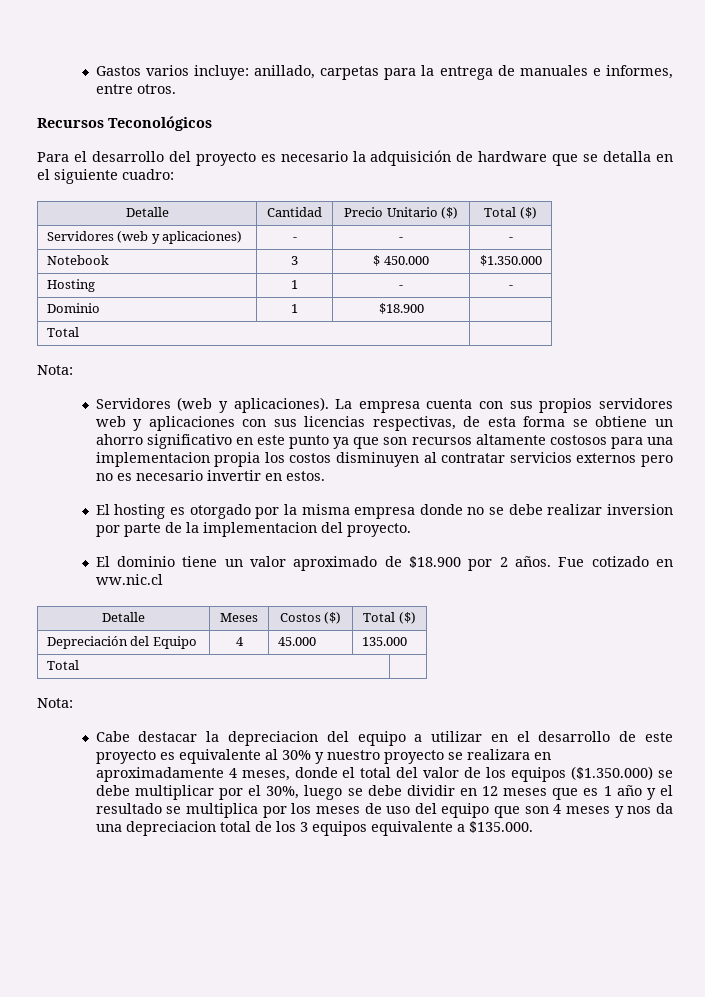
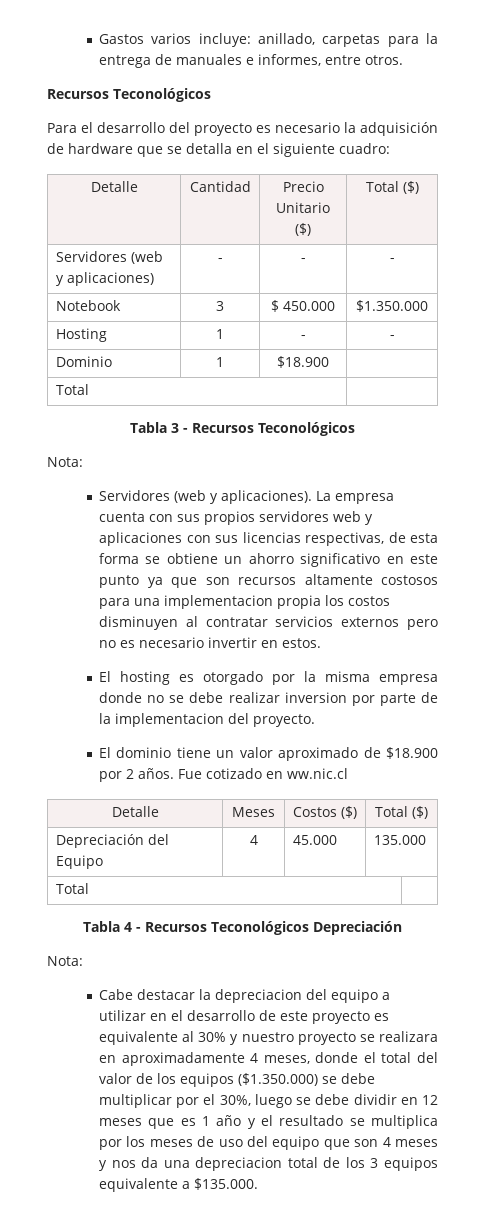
+ Tabla 3 - Recursos Teconológicos
+ Tabla 4 - Recursos Teconológicos Depreciación

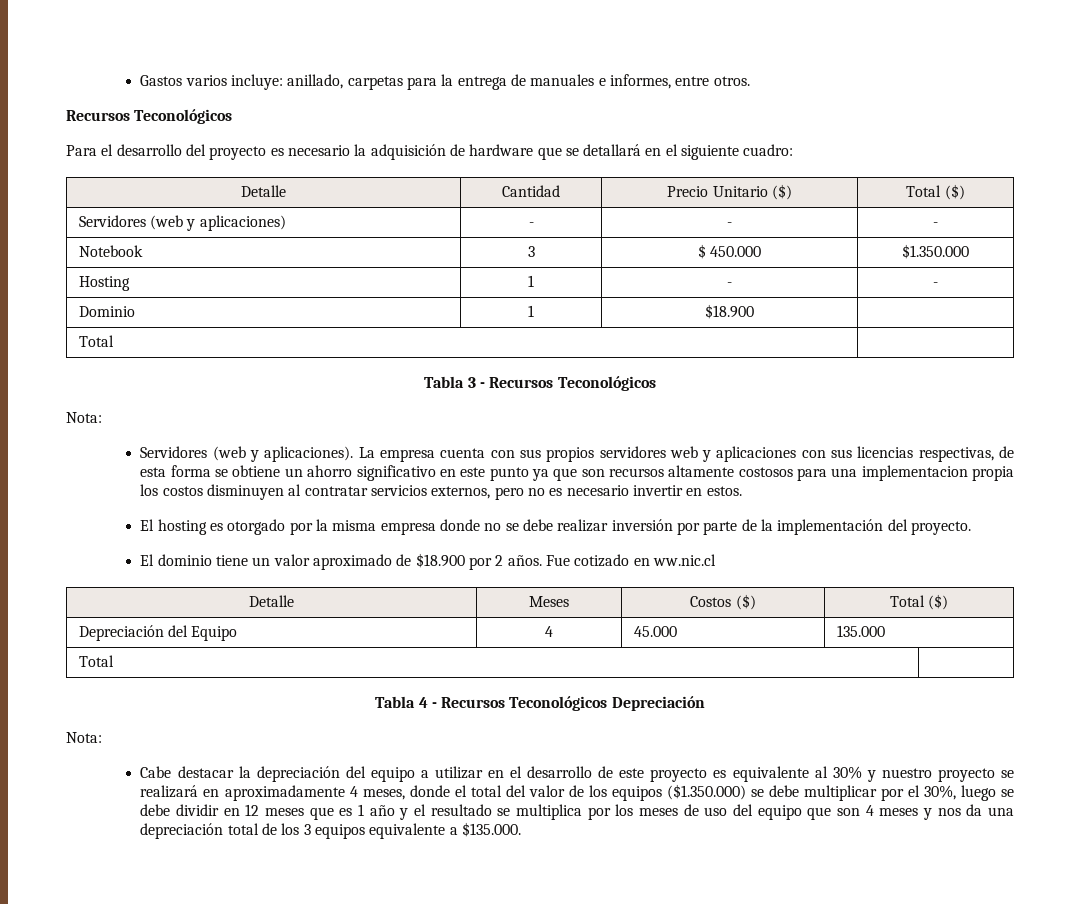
- Para el desarrollo del proyecto es necesario la adquisición de hardware que se detalla en el siguiente cuadro:
+ Para el desarrollo del proyecto es necesario la adquisición de hardware que se detallará en el siguiente cuadro:
- La empresa cuenta con sus propios servidores web y aplicaciones con sus licencias respectivas, de esta forma se obtiene un ahorro significativo en este punto ya que son recursos altamente costosos para una implementacion propia los costos disminuyen al contratar servicios externos pero no es necesario invertir en estos.
+ La empresa cuenta con sus propios servidores web y aplicaciones con sus licencias respectivas, de esta forma se obtiene un ahorro significativo en este punto ya que son recursos altamente costosos para una implementacion propia los costos disminuyen al contratar servicios externos, pero no es necesario invertir en estos.
- El hosting es otorgado por la misma empresa donde no se debe realizar inversion por parte de la implementacion del proyecto.
+ El hosting es otorgado por la misma empresa donde no se debe realizar inversión por parte de la implementación del proyecto.
- Cabe destacar la depreciacion del equipo a utilizar en el desarrollo de este proyecto es equivalente al 30% y nuestro proyecto se realizara en aproximadamente 4 meses, donde el total del valor de los equipos ($1.350.000) se debe multiplicar por el 30%, luego se debe dividir en 12 meses que es 1 año y el resultado se multiplica por los meses de uso del equipo que son 4 meses y nos da una depreciacion total de los 3 equipos equivalente a $135.000.
+ Cabe destacar la depreciación del equipo a utilizar en el desarrollo de este proyecto es equivalente al 30% y nuestro proyecto se realizará en aproximadamente 4 meses, donde el total del valor de los equipos ($1.350.000) se debe multiplicar por el 30%, luego se debe dividir en 12 meses que es 1 año y el resultado se multiplica por los meses de uso del equipo que son 4 meses y nos da una depreciación total de los 3 equipos equivalente a $135.000.

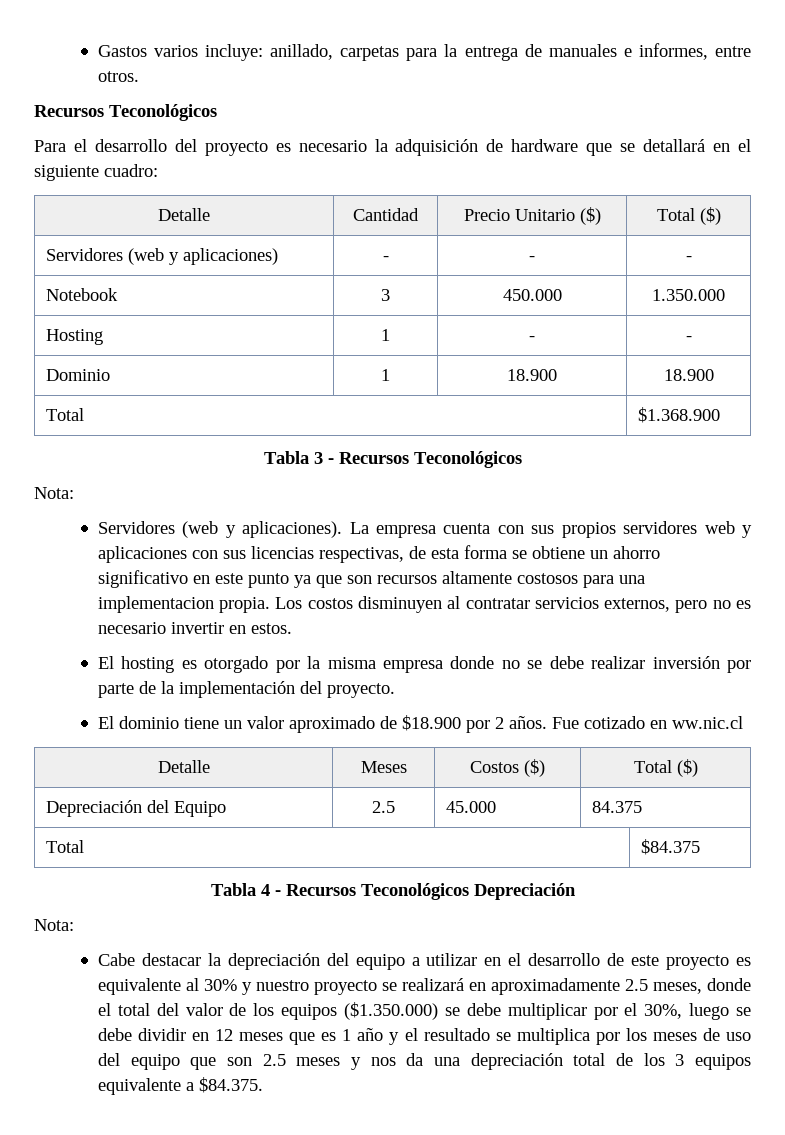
- Notebook | 3 | $ 450.000 | $1.350.000
+ Notebook | 3 | 450.000 | 1.350.000
- Dominio | 1 | $18.900 |
- Total |
+ Dominio | 1 | 18.900 | 18.900
+ Total | $1.368.900
- La empresa cuenta con sus propios servidores web y aplicaciones con sus licencias respectivas, de esta forma se obtiene un ahorro significativo en este punto ya que son recursos altamente costosos para una implementacion propia los costos disminuyen al contratar servicios externos, pero no es necesario invertir en estos.
+ La empresa cuenta con sus propios servidores web y aplicaciones con sus licencias respectivas, de esta forma se obtiene un ahorro significativo en este punto ya que son recursos altamente costosos para una implementacion propia. Los costos disminuyen al contratar servicios externos, pero no es necesario invertir en estos.
- Depreciación del Equipo | 4 | 45.000 | 135.000
- Total |
+ Depreciación del Equipo | 2.5 | 45.000 | 84.375
+ Total | $84.375
- Cabe destacar la depreciación del equipo a utilizar en el desarrollo de este proyecto es equivalente al 30% y nuestro proyecto se realizará en aproximadamente 4 meses, donde el total del valor de los equipos ($1.350.000) se debe multiplicar por el 30%, luego se debe dividir en 12 meses que es 1 año y el resultado se multiplica por los meses de uso del equipo que son 4 meses y nos da una depreciación total de los 3 equipos equivalente a $135.000.
+ Cabe destacar la depreciación del equipo a utilizar en el desarrollo de este proyecto es equivalente al 30% y nuestro proyecto se realizará en aproximadamente 2.5 meses, donde el total del valor de los equipos ($1.350.000) se debe multiplicar por el 30%, luego se debe dividir en 12 meses que es 1 año y el resultado se multiplica por los meses de uso del equipo que son 2.5 meses y nos da una depreciación total de los 3 equipos equivalente a $84.375.

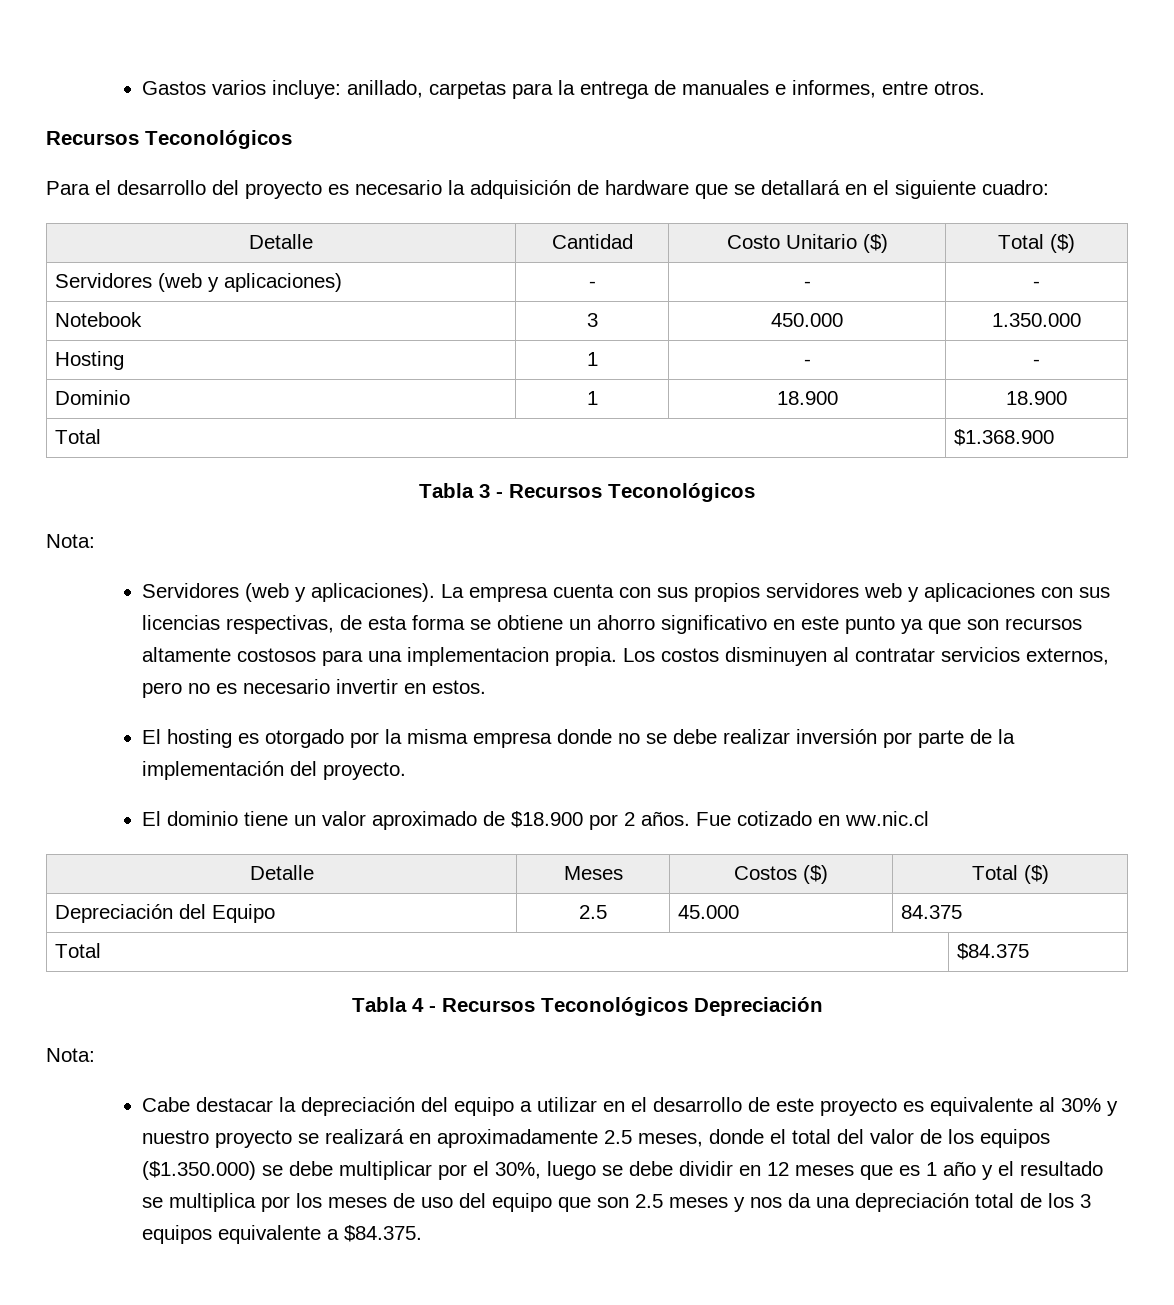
- Detalle | Cantidad | Precio Unitario ($) | Total ($)
+ Detalle | Cantidad | Costo Unitario ($) | Total ($)

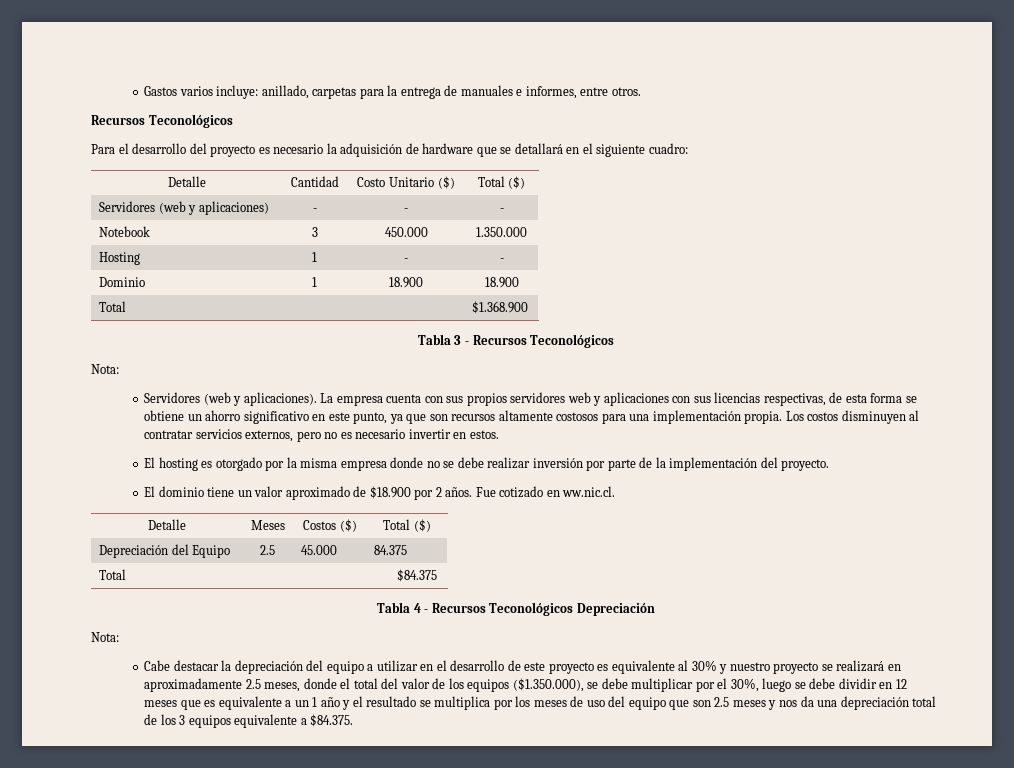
- La empresa cuenta con sus propios servidores web y aplicaciones con sus licencias respectivas, de esta forma se obtiene un ahorro significativo en este punto ya que son recursos altamente costosos para una implementacion propia.
+ La empresa cuenta con sus propios servidores web y aplicaciones con sus licencias respectivas, de esta forma se obtiene un ahorro significativo en este punto, ya que son recursos altamente costosos para una implementación propia.
- Fue cotizado en ww.nic.cl
+ Fue cotizado en ww.nic.cl.
- Cabe destacar la depreciación del equipo a utilizar en el desarrollo de este proyecto es equivalente al 30% y nuestro proyecto se realizará en aproximadamente 2.5 meses, donde el total del valor de los equipos ($1.350.000) se debe multiplicar por el 30%, luego se debe dividir en 12 meses que es 1 año y el resultado se multiplica por los meses de uso del equipo que son 2.5 meses y nos da una depreciación total de los 3 equipos equivalente a $84.375.
+ Cabe destacar la depreciación del equipo a utilizar en el desarrollo de este proyecto es equivalente al 30% y nuestro proyecto se realizará en aproximadamente 2.5 meses, donde el total del valor de los equipos ($1.350.000), se debe multiplicar por el 30%, luego se debe dividir en 12 meses que es equivalente a un 1 año y el resultado se multiplica por los meses de uso del equipo que son 2.5 meses y nos da una depreciación total de los 3 equipos equivalente a $84.375.

